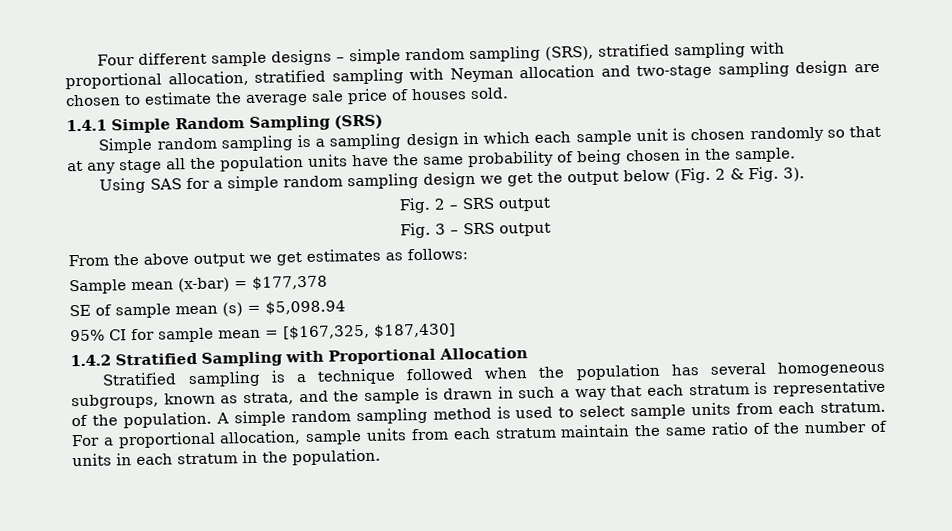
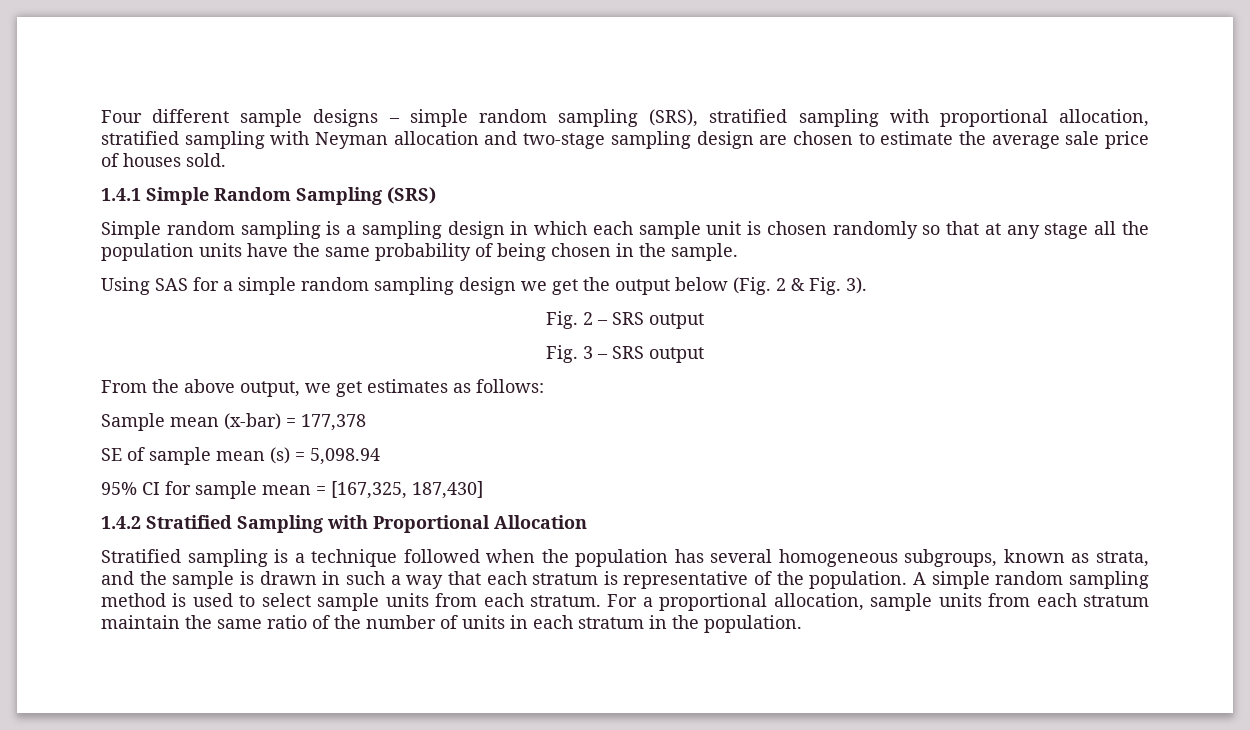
- From the above output we get estimates as follows:
+ From the above output, we get estimates as follows:
- Sample mean (x-bar) = $177,378
+ Sample mean (x-bar) = 177,378
- SE of sample mean (s) = $5,098.94
+ SE of sample mean (s) = 5,098.94
- 95% CI for sample mean = [$167,325, $187,430]
+ 95% CI for sample mean = [167,325, 187,430]

